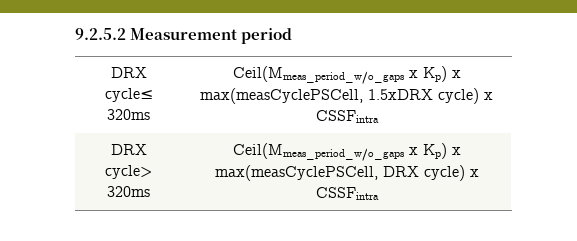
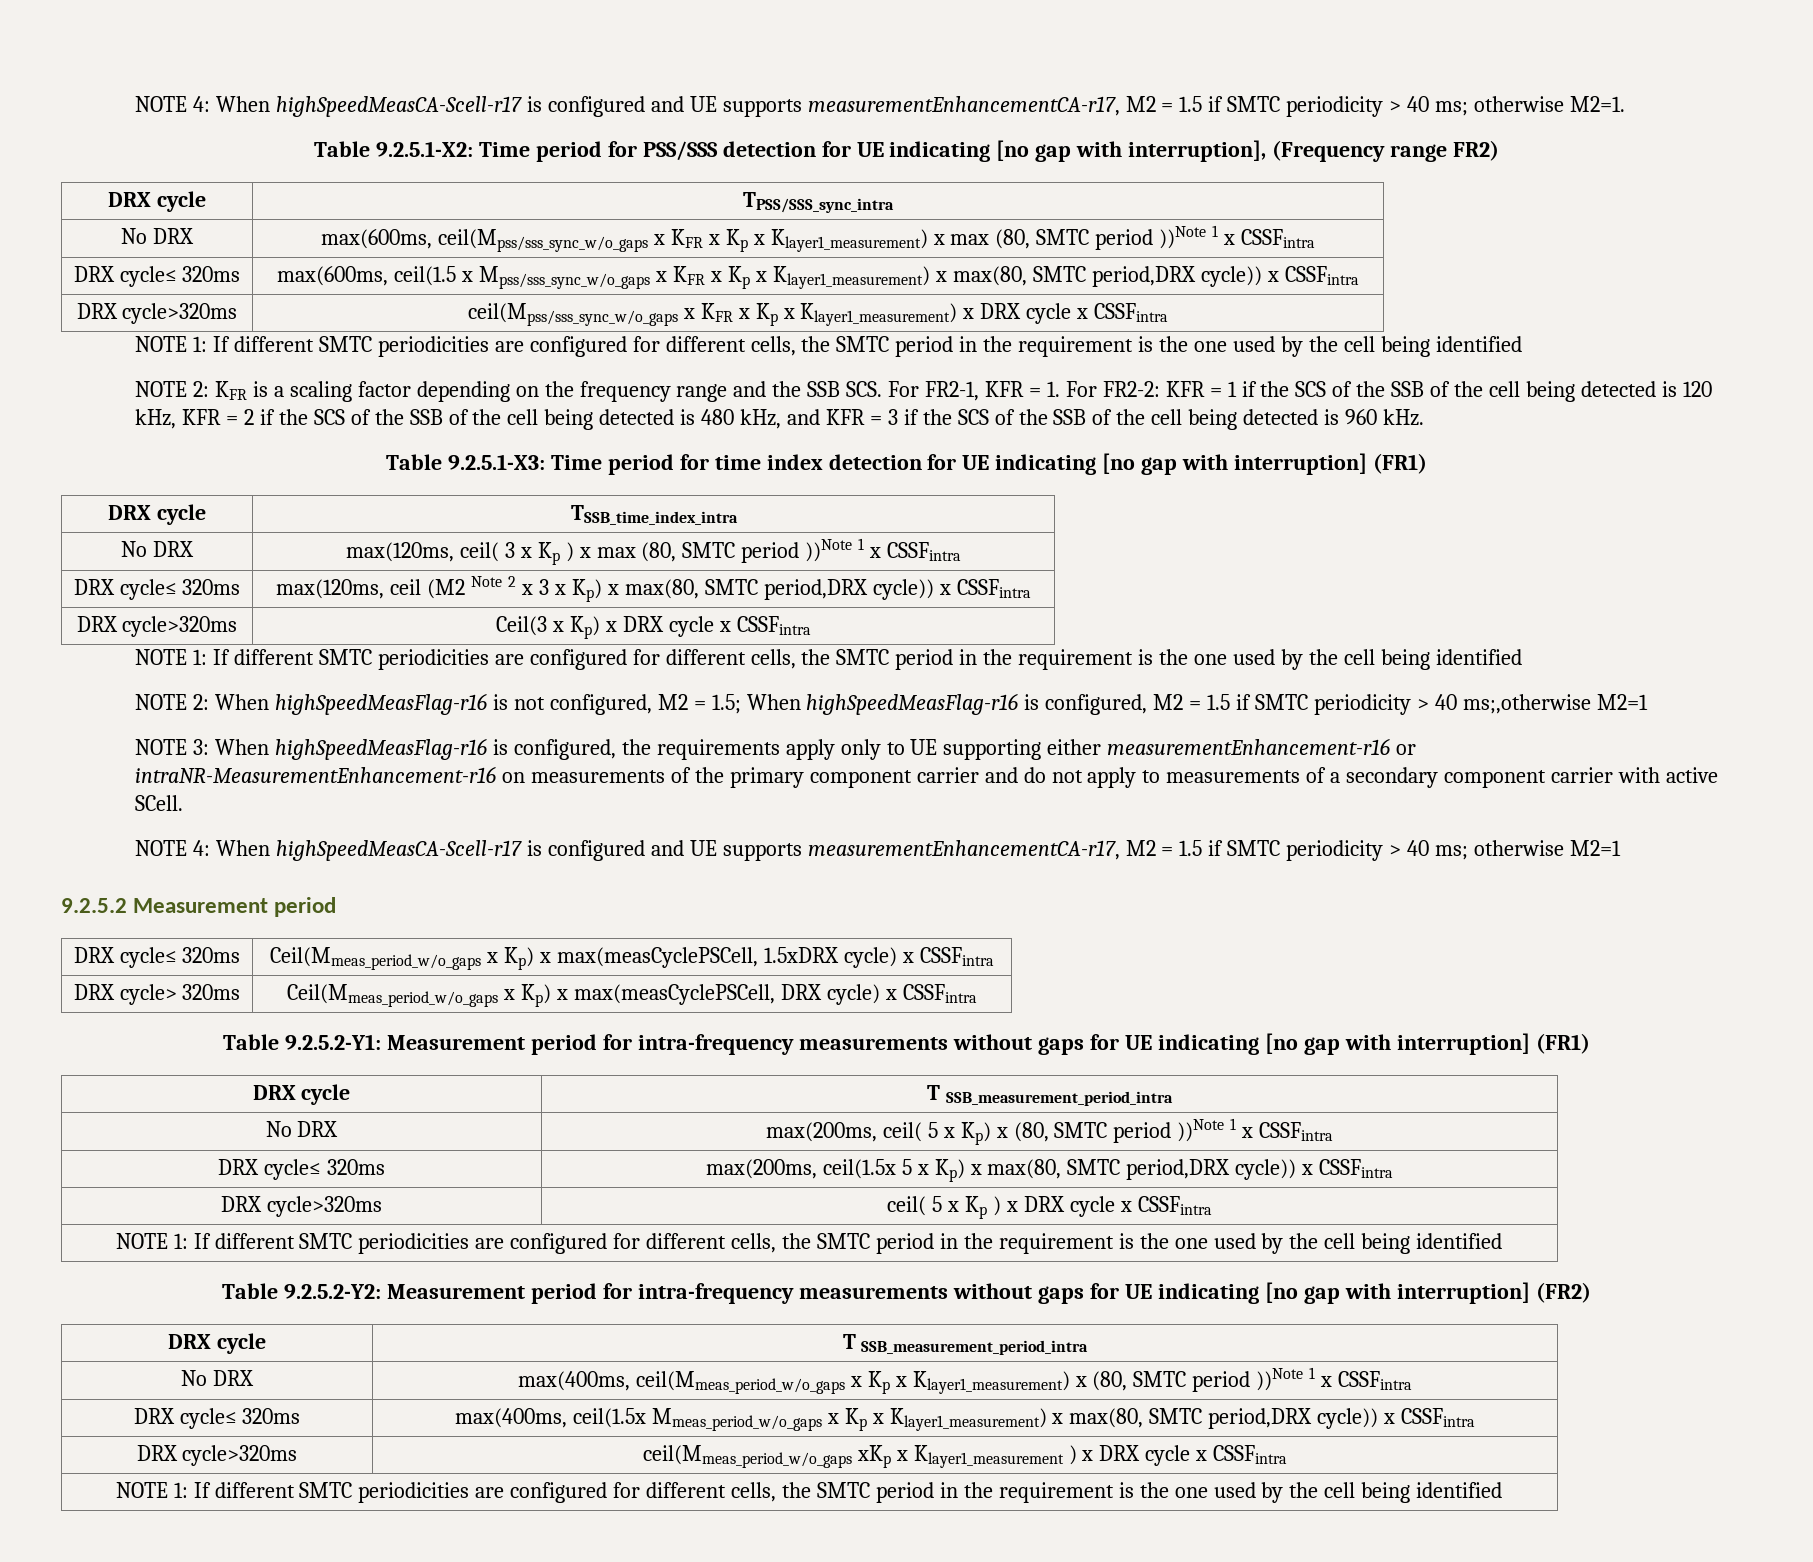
+ NOTE 4: When highSpeedMeasCA-Scell-r17 is configured and UE supports measurementEnhancementCA-r17, M2 = 1.5 if SMTC periodicity > 40 ms; otherwise M2=1.
+ Table 9.2.5.1-X2: Time period for PSS/SSS detection for UE indicating [no gap with interruption], (Frequency range FR2)
+ DRX cycle | TPSS/SSS_sync_intra
+ No DRX | max(600ms, ceil(Mpss/sss_sync_w/o_gaps x KFR x Kp x Klayer1_measurement) x max (80, SMTC period ))Note 1 x CSSFintra
+ DRX cycle≤ 320ms | max(600ms, ceil(1.5 x Mpss/sss_sync_w/o_gaps x KFR x Kp x Klayer1_measurement) x max(80, SMTC period,DRX cycle)) x CSSFintra
+ DRX cycle>320ms | ceil(Mpss/sss_sync_w/o_gaps x KFR x Kp x Klayer1_measurement) x DRX cycle x CSSFintra
+ NOTE 1: If different SMTC periodicities are configured for different cells, the SMTC period in the requirement is the one used by the cell being identified
+ NOTE 2: KFR is a scaling factor depending on the frequency range and the SSB SCS. For FR2-1, KFR = 1. For FR2-2: KFR = 1 if the SCS of the SSB of the cell being detected is 120 kHz, KFR = 2 if the SCS of the SSB of the cell being detected is 480 kHz, and KFR = 3 if the SCS of the SSB of the cell being detected is 960 kHz.
+ Table 9.2.5.1-X3: Time period for time index detection for UE indicating [no gap with interruption] (FR1)
+ DRX cycle | TSSB_time_index_intra
+ No DRX | max(120ms, ceil( 3 x Kp ) x max (80, SMTC period ))Note 1 x CSSFintra
+ DRX cycle≤ 320ms | max(120ms, ceil (M2 Note 2 x 3 x Kp) x max(80, SMTC period,DRX cycle)) x CSSFintra
+ DRX cycle>320ms | Ceil(3 x Kp) x DRX cycle x CSSFintra
+ NOTE 1: If different SMTC periodicities are configured for different cells, the SMTC period in the requirement is the one used by the cell being identified
+ NOTE 2: When highSpeedMeasFlag-r16 is not configured, M2 = 1.5; When highSpeedMeasFlag-r16 is configured, M2 = 1.5 if SMTC periodicity > 40 ms;,otherwise M2=1
+ NOTE 3: When highSpeedMeasFlag-r16 is configured, the requirements apply only to UE supporting either measurementEnhancement-r16 or intraNR-MeasurementEnhancement-r16 on measurements of the primary component carrier and do not apply to measurements of a secondary component carrier with active SCell.
+ NOTE 4: When highSpeedMeasCA-Scell-r17 is configured and UE supports measurementEnhancementCA-r17, M2 = 1.5 if SMTC periodicity > 40 ms; otherwise M2=1
+ Table 9.2.5.2-Y1: Measurement period for intra-frequency measurements without gaps for UE indicating [no gap with interruption] (FR1)
+ DRX cycle | T SSB_measurement_period_intra
+ No DRX | max(200ms, ceil( 5 x Kp) x (80, SMTC period ))Note 1 x CSSFintra
+ DRX cycle≤ 320ms | max(200ms, ceil(1.5x 5 x Kp) x max(80, SMTC period,DRX cycle)) x CSSFintra
+ DRX cycle>320ms | ceil( 5 x Kp ) x DRX cycle x CSSFintra
+ NOTE 1: If different SMTC periodicities are configured for different cells, the SMTC period in the requirement is the one used by the cell being identified
+ Table 9.2.5.2-Y2: Measurement period for intra-frequency measurements without gaps for UE indicating [no gap with interruption] (FR2)
+ DRX cycle | T SSB_measurement_period_intra
+ No DRX | max(400ms, ceil(Mmeas_period_w/o_gaps x Kp x Klayer1_measurement) x (80, SMTC period ))Note 1 x CSSFintra
+ DRX cycle≤ 320ms | max(400ms, ceil(1.5x Mmeas_period_w/o_gaps x Kp x Klayer1_measurement) x max(80, SMTC period,DRX cycle)) x CSSFintra
+ DRX cycle>320ms | ceil(Mmeas_period_w/o_gaps xKp x Klayer1_measurement ) x DRX cycle x CSSFintra
+ NOTE 1: If different SMTC periodicities are configured for different cells, the SMTC period in the requirement is the one used by the cell being identified

